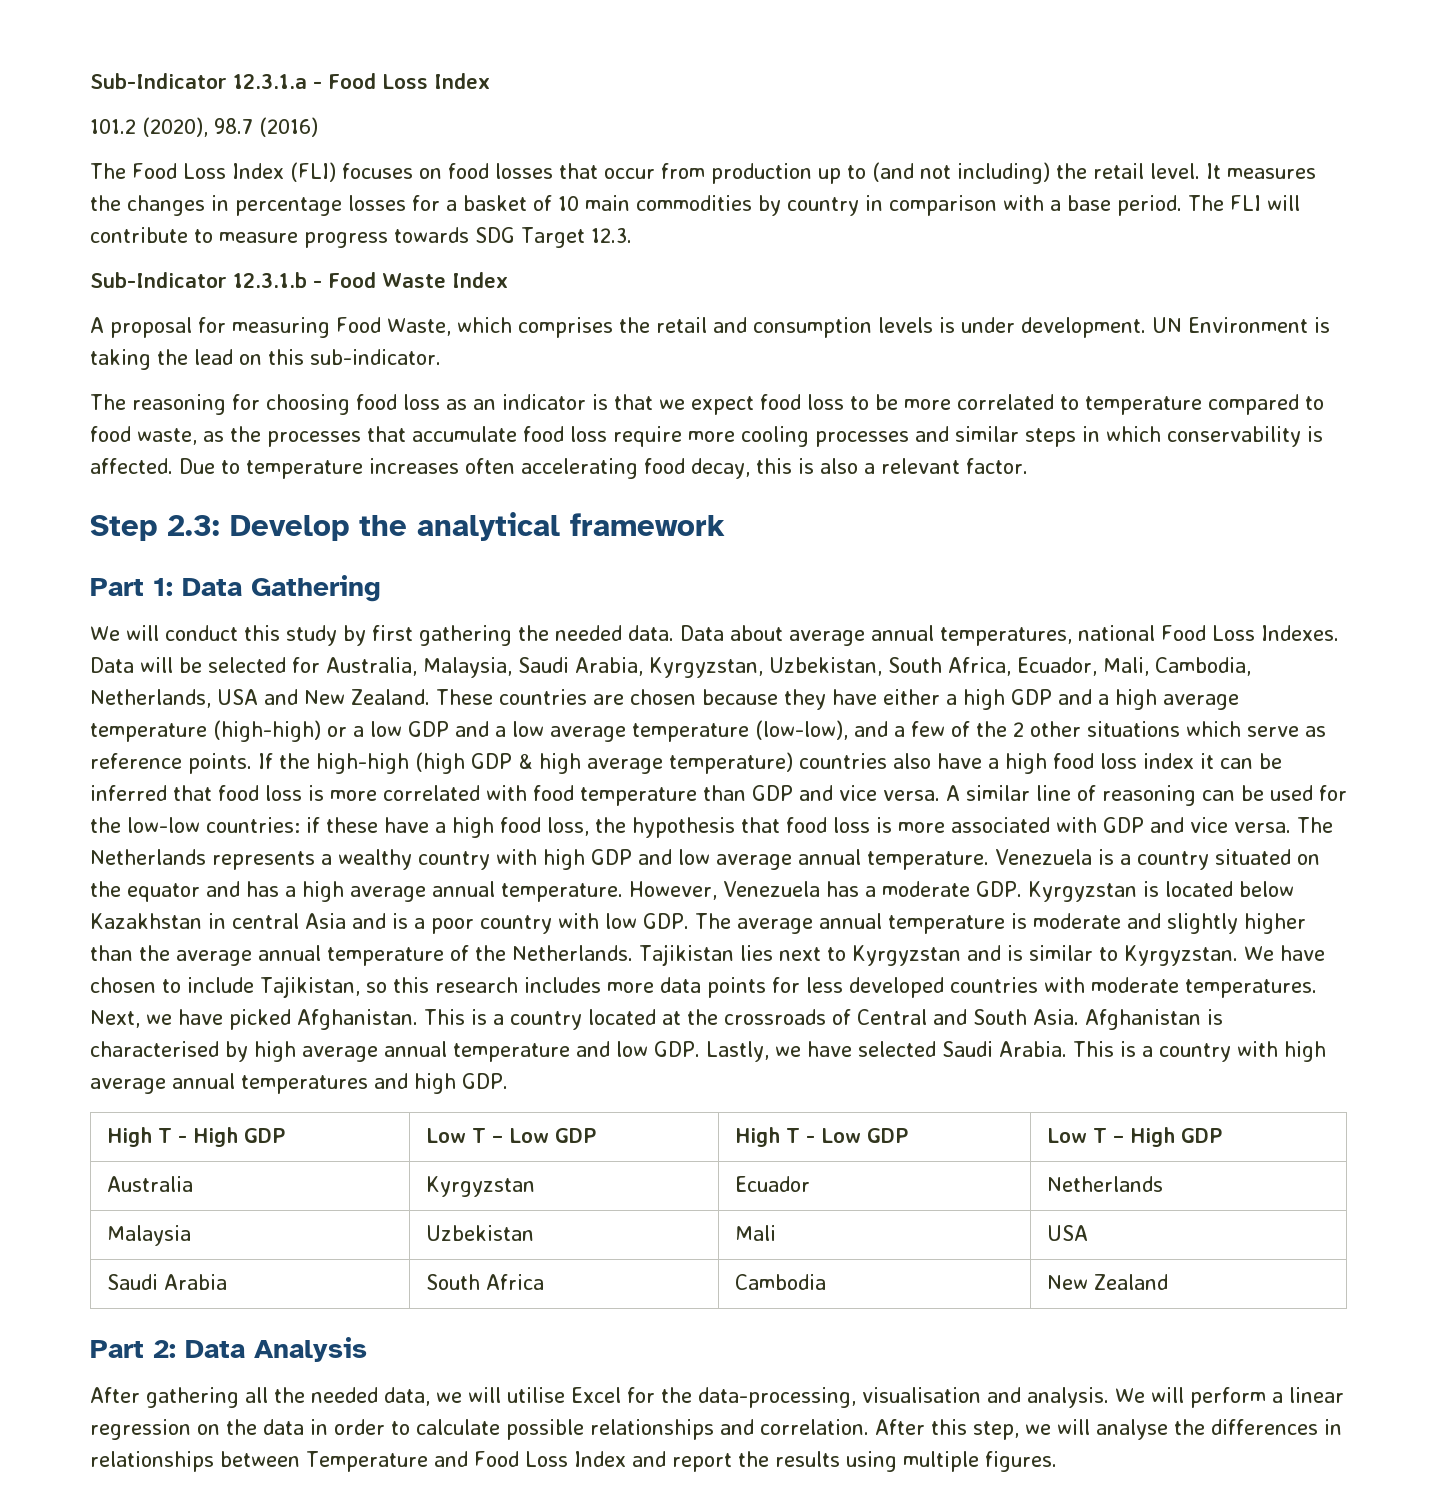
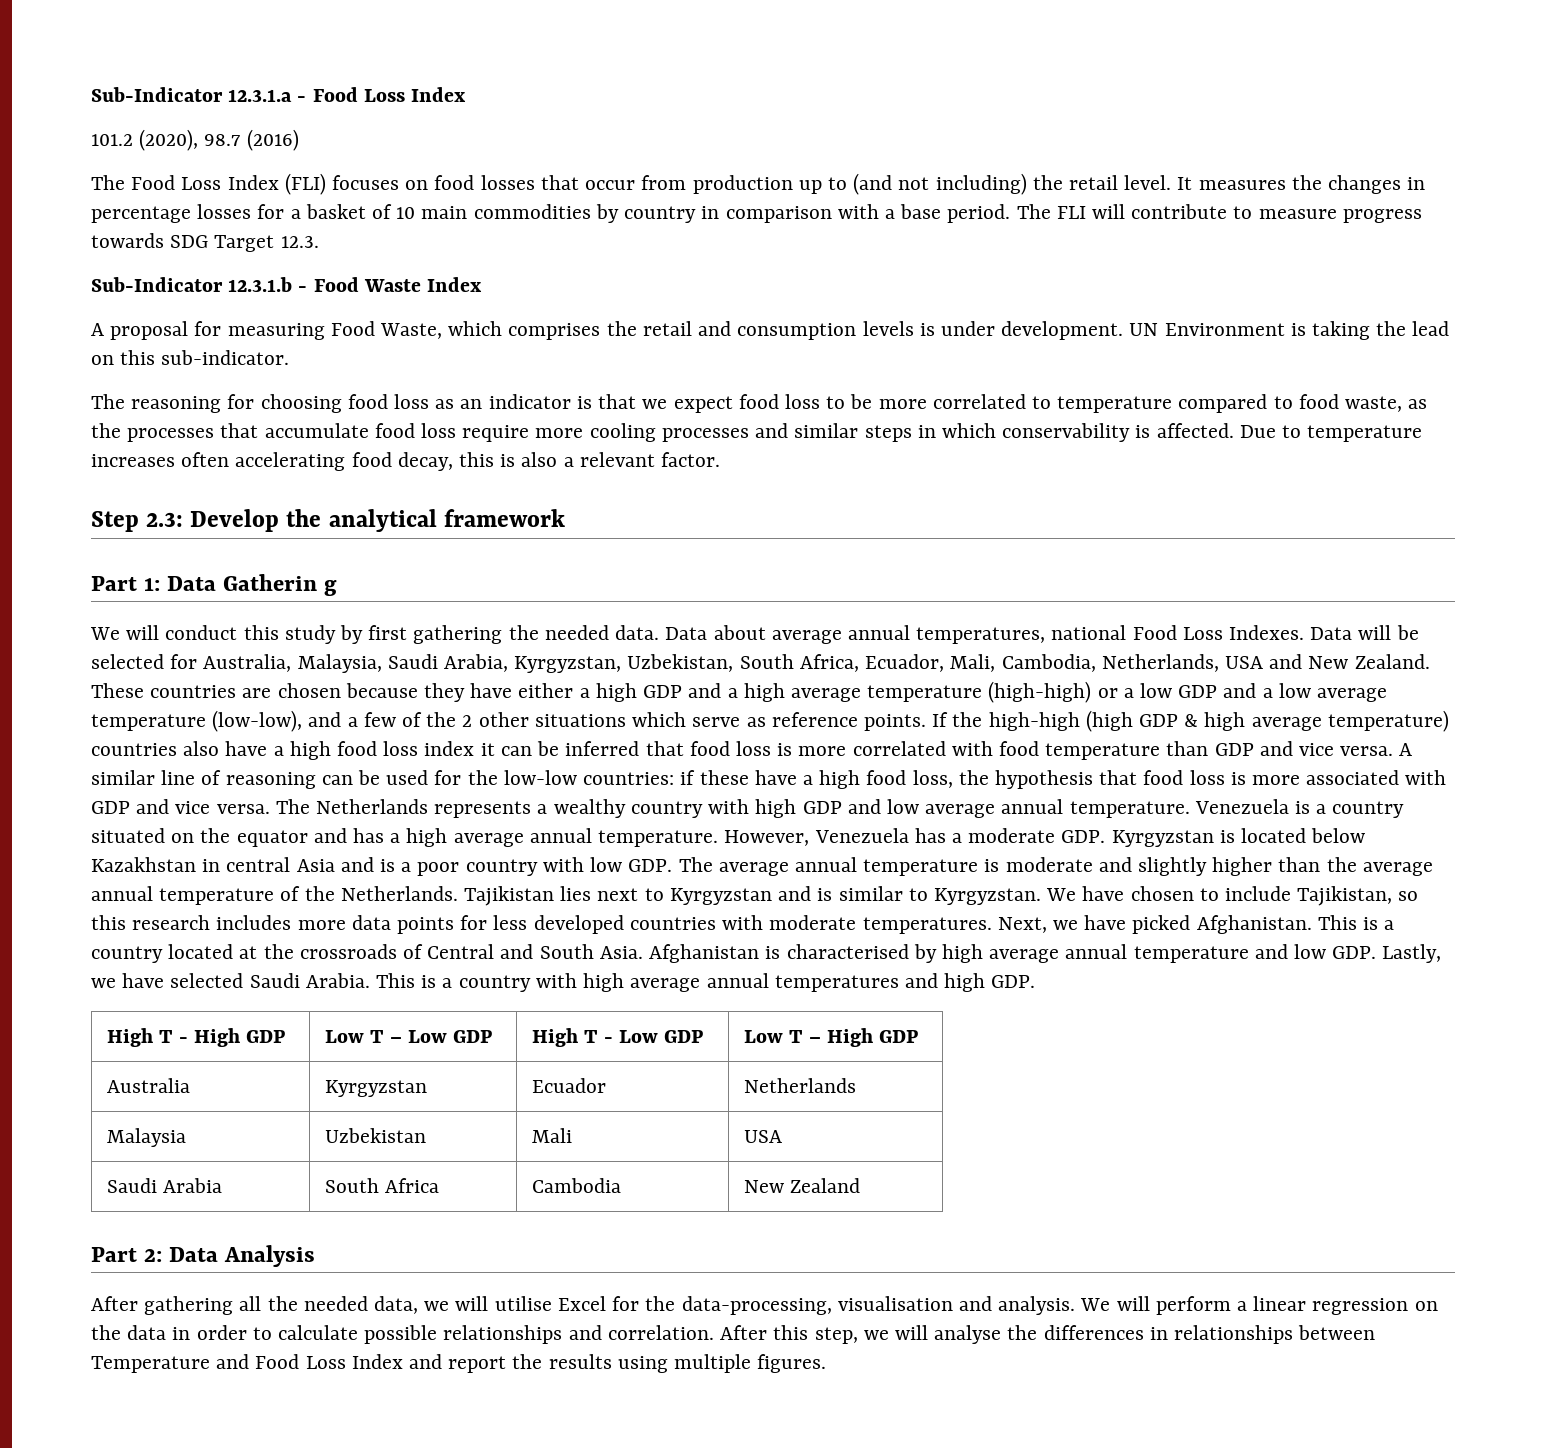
- Part 1: Data Gathering
+ Part 1: Data Gatherin g

